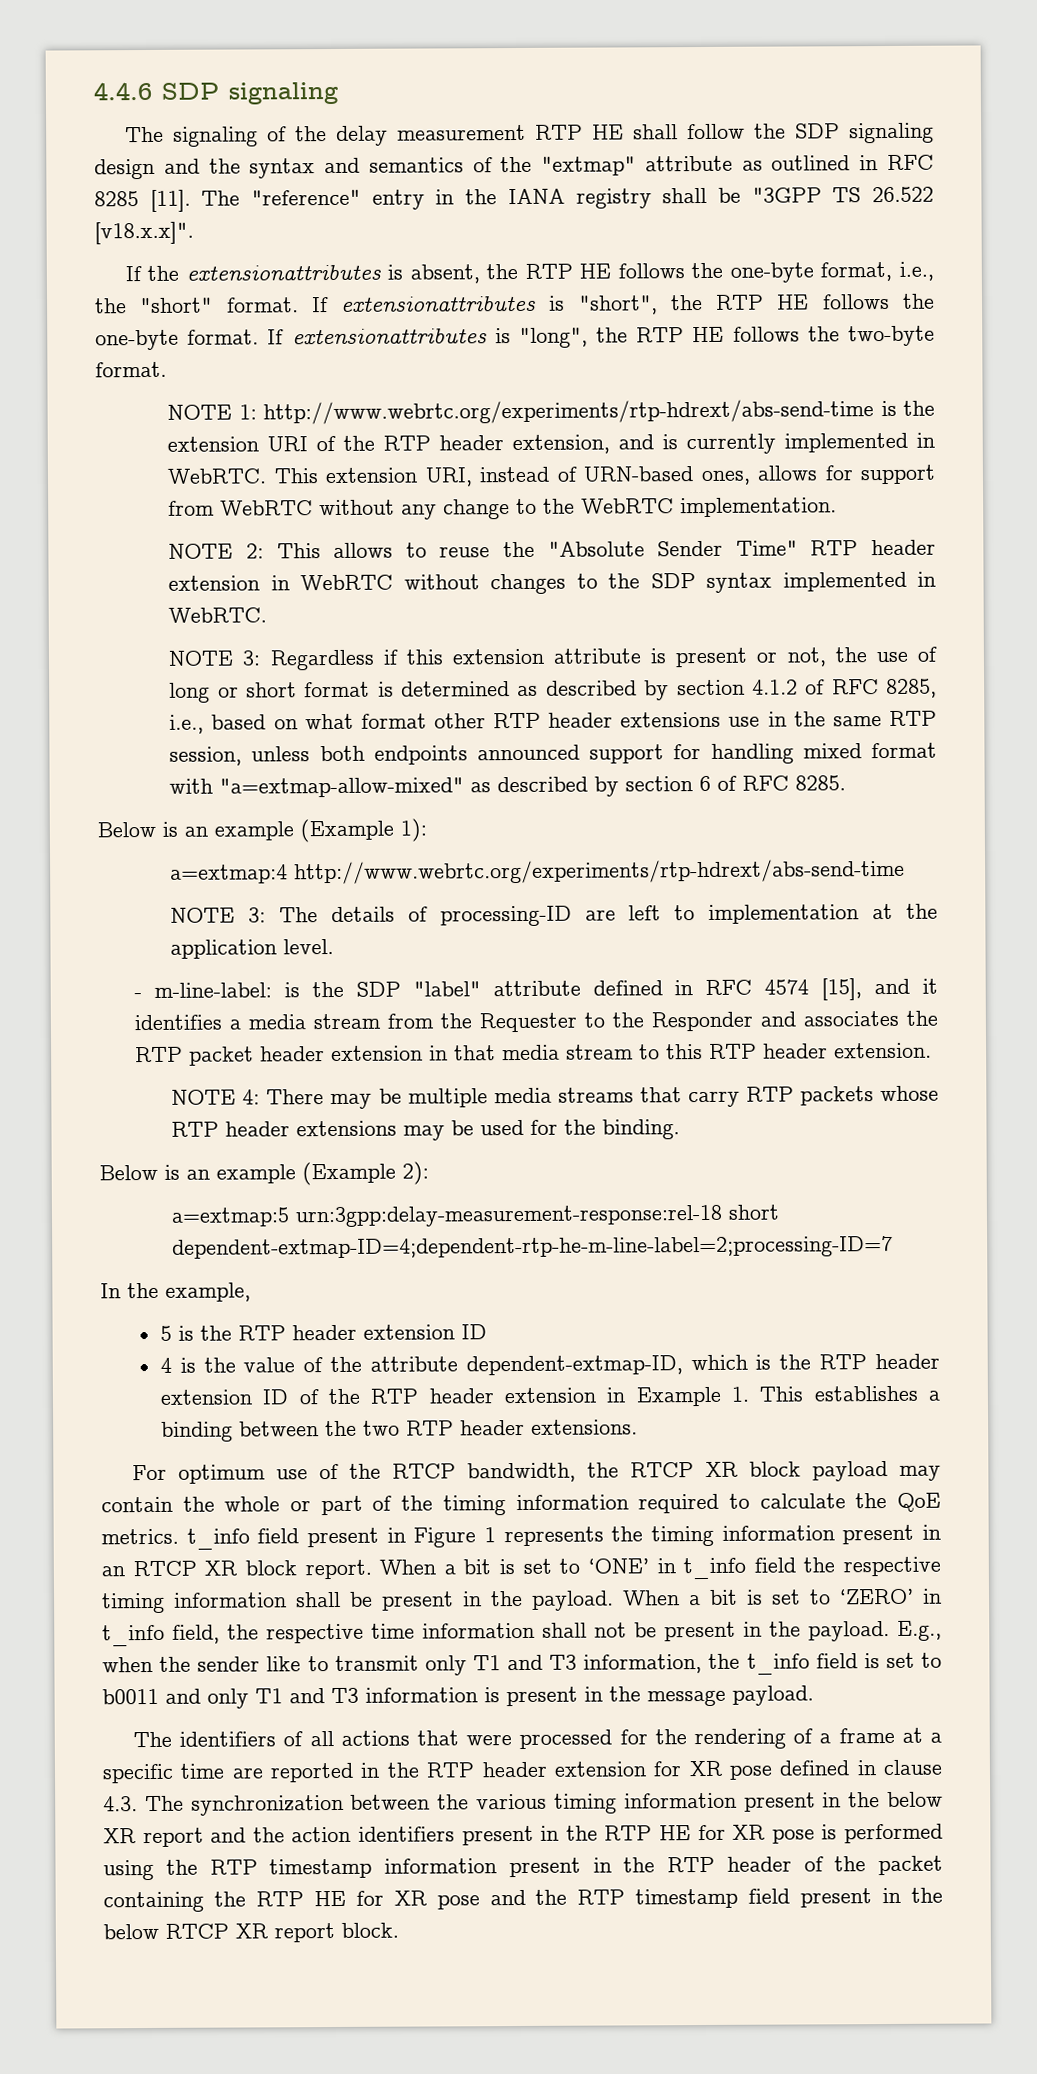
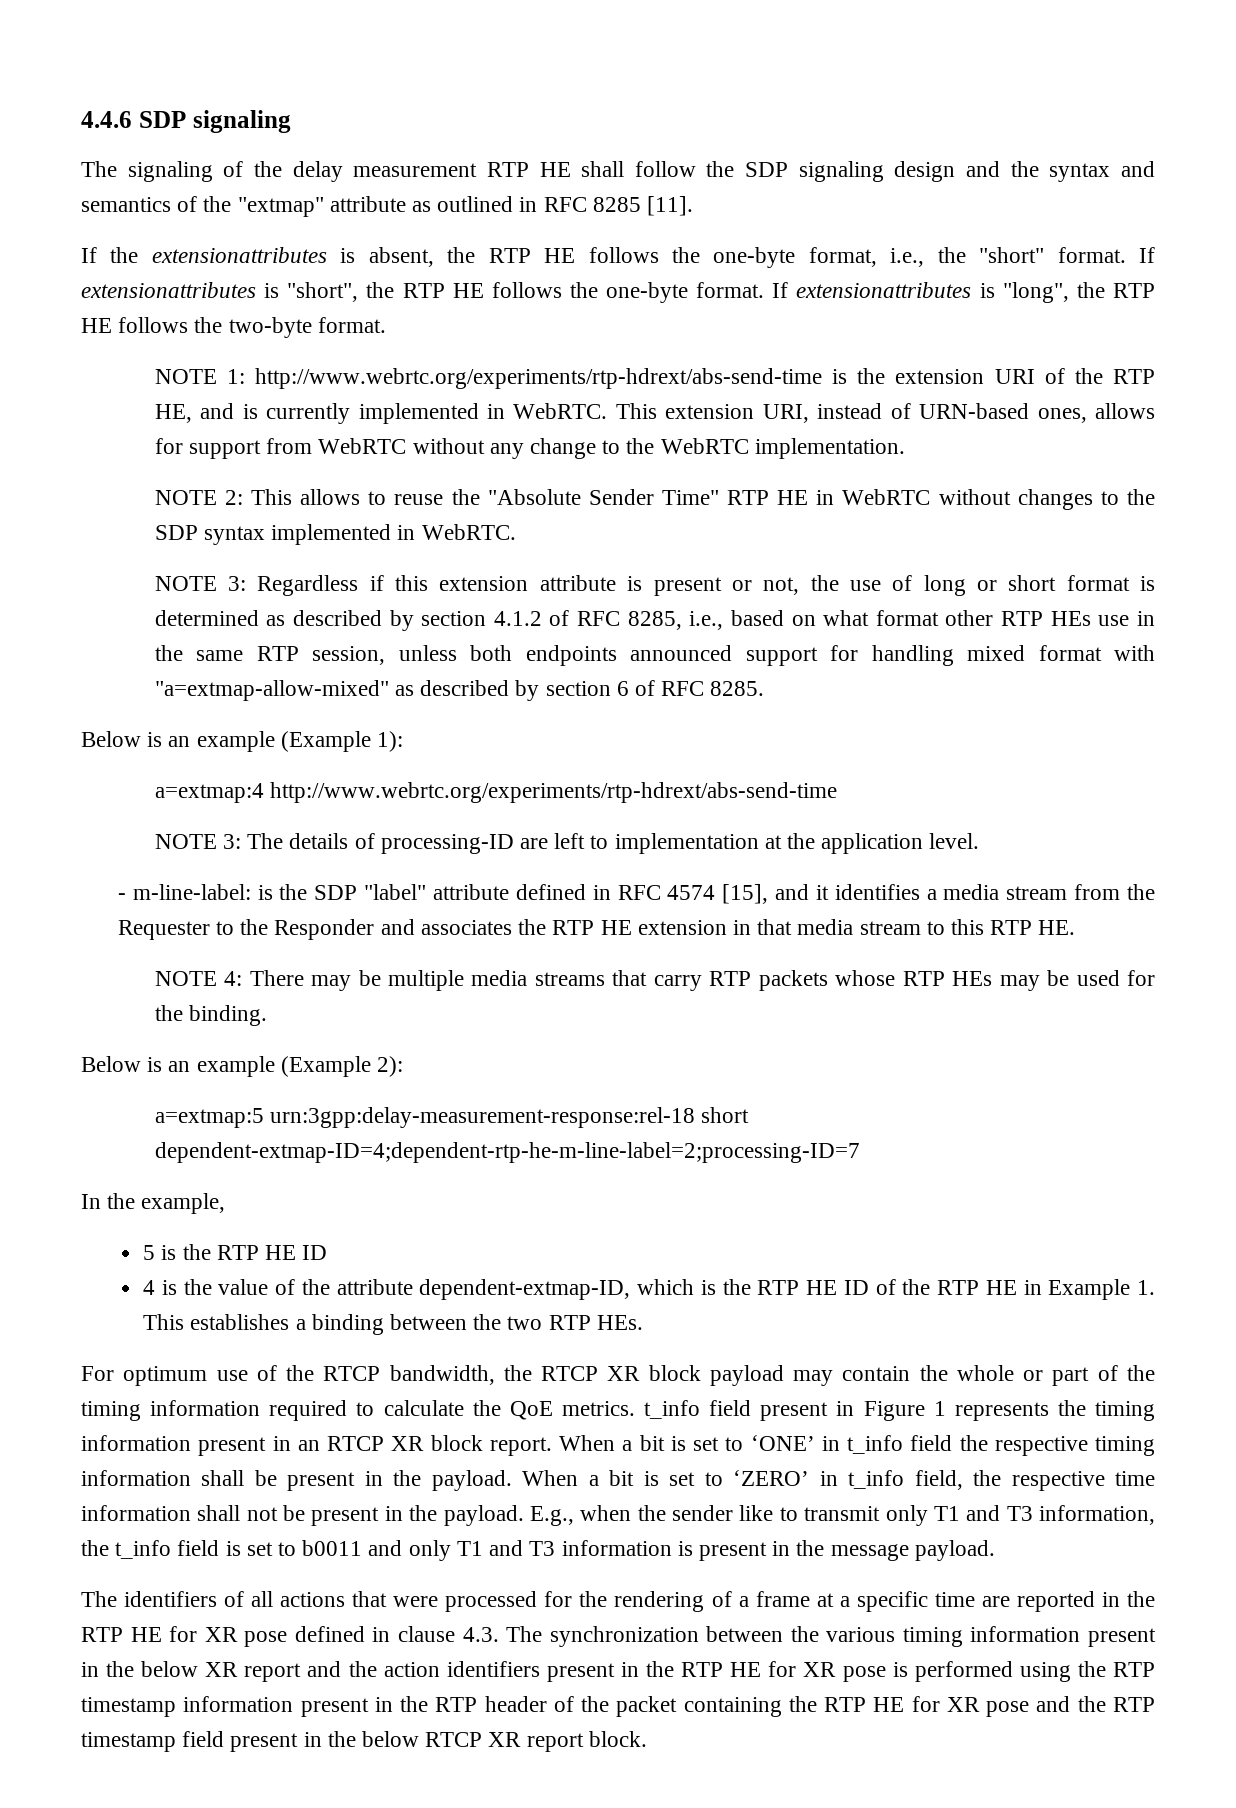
- The "reference" entry in the IANA registry shall be "3GPP TS 26.522 [v18.x.x]".
- NOTE 1: http://www.webrtc.org/experiments/rtp-hdrext/abs-send-time is the extension URI of the RTP header extension, and is currently implemented in WebRTC.
+ NOTE 1: http://www.webrtc.org/experiments/rtp-hdrext/abs-send-time is the extension URI of the RTP HE, and is currently implemented in WebRTC.
- NOTE 2: This allows to reuse the "Absolute Sender Time" RTP header extension in WebRTC without changes to the SDP syntax implemented in WebRTC.
+ NOTE 2: This allows to reuse the "Absolute Sender Time" RTP HE in WebRTC without changes to the SDP syntax implemented in WebRTC.
- NOTE 3: Regardless if this extension attribute is present or not, the use of long or short format is determined as described by section 4.1.2 of RFC 8285, i.e., based on what format other RTP header extensions use in the same RTP session, unless both endpoints announced support for handling mixed format with "a=extmap-allow-mixed" as described by section 6 of RFC 8285.
+ NOTE 3: Regardless if this extension attribute is present or not, the use of long or short format is determined as described by section 4.1.2 of RFC 8285, i.e., based on what format other RTP HEs use in the same RTP session, unless both endpoints announced support for handling mixed format with "a=extmap-allow-mixed" as described by section 6 of RFC 8285.
- - m-line-label: is the SDP "label" attribute defined in RFC 4574 [15], and it identifies a media stream from the Requester to the Responder and associates the RTP packet header extension in that media stream to this RTP header extension.
+ - m-line-label: is the SDP "label" attribute defined in RFC 4574 [15], and it identifies a media stream from the Requester to the Responder and associates the RTP HE extension in that media stream to this RTP HE.
- NOTE 4: There may be multiple media streams that carry RTP packets whose RTP header extensions may be used for the binding.
+ NOTE 4: There may be multiple media streams that carry RTP packets whose RTP HEs may be used for the binding.
- 5 is the RTP header extension ID
+ 5 is the RTP HE ID
- 4 is the value of the attribute dependent-extmap-ID, which is the RTP header extension ID of the RTP header extension in Example 1. This establishes a binding between the two RTP header extensions.
+ 4 is the value of the attribute dependent-extmap-ID, which is the RTP HE ID of the RTP HE in Example 1. This establishes a binding between the two RTP HEs.
- The identifiers of all actions that were processed for the rendering of a frame at a specific time are reported in the RTP header extension for XR pose defined in clause 4.3. The synchronization between the various timing information present in the below XR report and the action identifiers present in the RTP HE for XR pose is performed using the RTP timestamp information present in the RTP header of the packet containing the RTP HE for XR pose and the RTP timestamp field present in the below RTCP XR report block.
+ The identifiers of all actions that were processed for the rendering of a frame at a specific time are reported in the RTP HE for XR pose defined in clause 4.3. The synchronization between the various timing information present in the below XR report and the action identifiers present in the RTP HE for XR pose is performed using the RTP timestamp information present in the RTP header of the packet containing the RTP HE for XR pose and the RTP timestamp field present in the below RTCP XR report block.

